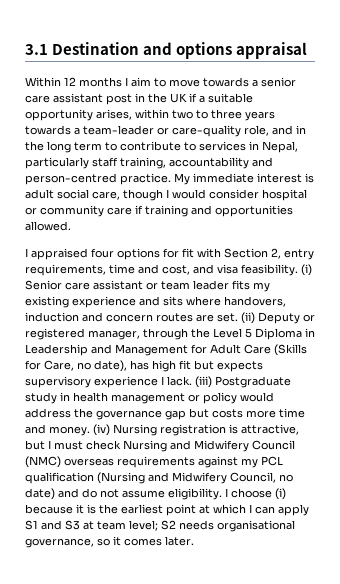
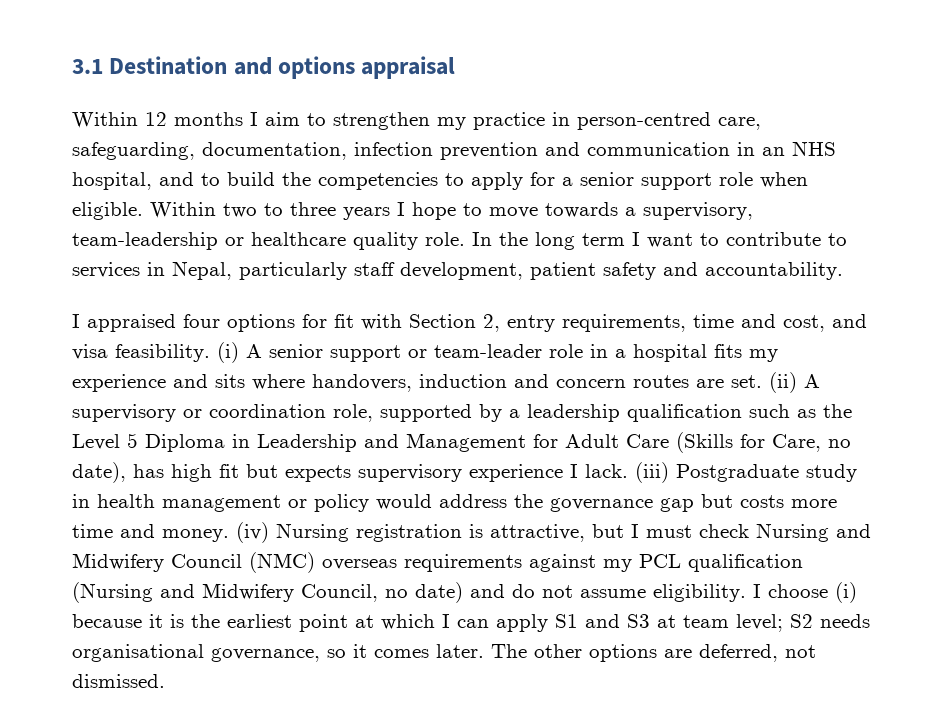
- Within 12 months I aim to move towards a senior care assistant post in the UK if a suitable opportunity arises, within two to three years towards a team-leader or care-quality role, and in the long term to contribute to services in Nepal, particularly staff training, accountability and person-centred practice. My immediate interest is adult social care, though I would consider hospital or community care if training and opportunities allowed.
+ Within 12 months I aim to strengthen my practice in person-centred care, safeguarding, documentation, infection prevention and communication in an NHS hospital, and to build the competencies to apply for a senior support role when eligible. Within two to three years I hope to move towards a supervisory, team-leadership or healthcare quality role. In the long term I want to contribute to services in Nepal, particularly staff development, patient safety and accountability.
- (i) Senior care assistant or team leader fits my existing experience and sits where handovers, induction and concern routes are set.
+ (i) A senior support or team-leader role in a hospital fits my experience and sits where handovers, induction and concern routes are set.
- (ii) Deputy or registered manager, through the Level 5 Diploma in Leadership and Management for Adult Care (Skills for Care, no date), has high fit but expects supervisory experience I lack.
+ (ii) A supervisory or coordination role, supported by a leadership qualification such as the Level 5 Diploma in Leadership and Management for Adult Care (Skills for Care, no date), has high fit but expects supervisory experience I lack.
+ The other options are deferred, not dismissed.

